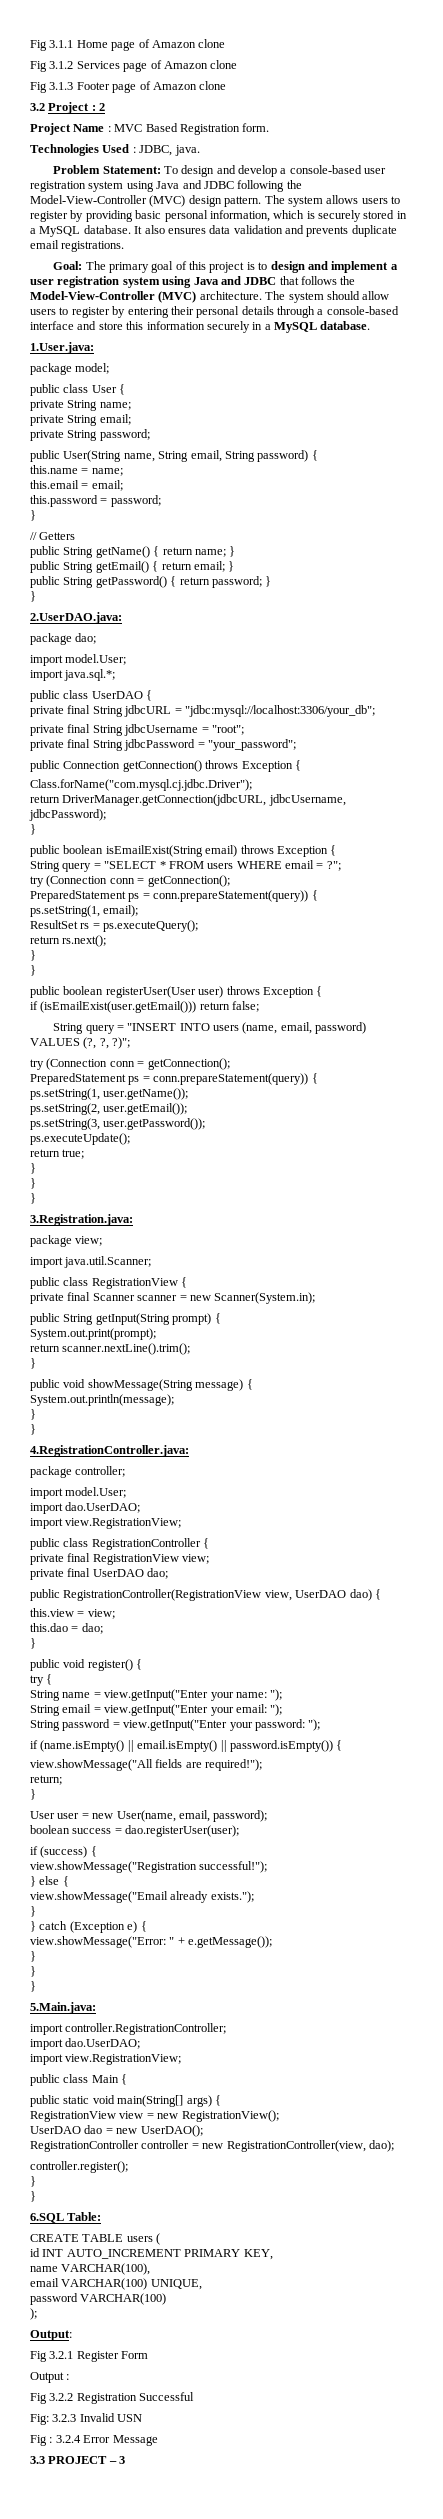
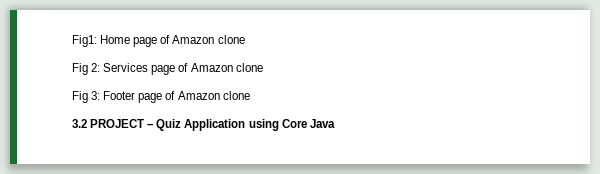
- Fig 3.1.1 Home page of Amazon clone
+ Fig1: Home page of Amazon clone
- Fig 3.1.2 Services page of Amazon clone
+ Fig 2: Services page of Amazon clone
- Fig 3.1.3 Footer page of Amazon clone
+ Fig 3: Footer page of Amazon clone
- 3.2 Project : 2
- Project Name : MVC Based Registration form.
- Technologies Used : JDBC, java.
- Problem Statement: To design and develop a console-based user registration system using Java and JDBC following the Model-View-Controller (MVC) design pattern. The system allows users to register by providing basic personal information, which is securely stored in a MySQL database. It also ensures data validation and prevents duplicate email registrations.
- Goal: The primary goal of this project is to design and implement a user registration system using Java and JDBC that follows the Model-View-Controller (MVC) architecture. The system should allow users to register by entering their personal details through a console-based interface and store this information securely in a MySQL database.
- 1.User.java:
- package model;
- public class User {
- private String name;
- private String email;
- private String password;
- public User(String name, String email, String password) {
- this.name = name;
- this.email = email;
- this.password = password;
- }
- // Getters
- public String getName() { return name; }
- public String getEmail() { return email; }
- public String getPassword() { return password; }
- }
- 2.UserDAO.java:
- package dao;
- import model.User;
- import java.sql.*;
- public class UserDAO {
- private final String jdbcURL = "jdbc:mysql://localhost:3306/your_db";
- private final String jdbcUsername = "root";
- private final String jdbcPassword = "your_password";
- public Connection getConnection() throws Exception {
- Class.forName("com.mysql.cj.jdbc.Driver");
- return DriverManager.getConnection(jdbcURL, jdbcUsername, jdbcPassword);
- }
- public boolean isEmailExist(String email) throws Exception {
- String query = "SELECT * FROM users WHERE email = ?";
- try (Connection conn = getConnection();
- PreparedStatement ps = conn.prepareStatement(query)) {
- ps.setString(1, email);
- ResultSet rs = ps.executeQuery();
- return rs.next();
- }
- }
- public boolean registerUser(User user) throws Exception {
- if (isEmailExist(user.getEmail())) return false;
- String query = "INSERT INTO users (name, email, password) VALUES (?, ?, ?)";
- try (Connection conn = getConnection();
- PreparedStatement ps = conn.prepareStatement(query)) {
- ps.setString(1, user.getName());
- ps.setString(2, user.getEmail());
- ps.setString(3, user.getPassword());
- ps.executeUpdate();
- return true;
- }
- }
- }
- 3.Registration.java:
- package view;
- import java.util.Scanner;
- public class RegistrationView {
- private final Scanner scanner = new Scanner(System.in);
- public String getInput(String prompt) {
- System.out.print(prompt);
- return scanner.nextLine().trim();
- }
- public void showMessage(String message) {
- System.out.println(message);
- }
- }
- 4.RegistrationController.java:
- package controller;
- import model.User;
- import dao.UserDAO;
- import view.RegistrationView;
- public class RegistrationController {
- private final RegistrationView view;
- private final UserDAO dao;
- public RegistrationController(RegistrationView view, UserDAO dao) {
- this.view = view;
- this.dao = dao;
- }
- public void register() {
- try {
- String name = view.getInput("Enter your name: ");
- String email = view.getInput("Enter your email: ");
- String password = view.getInput("Enter your password: ");
- if (name.isEmpty() || email.isEmpty() || password.isEmpty()) {
- view.showMessage("All fields are required!");
- return;
- }
- User user = new User(name, email, password);
- boolean success = dao.registerUser(user);
- if (success) {
- view.showMessage("Registration successful!");
- } else {
- view.showMessage("Email already exists.");
- }
- } catch (Exception e) {
- view.showMessage("Error: " + e.getMessage());
- }
- }
- }
- 5.Main.java:
- import controller.RegistrationController;
- import dao.UserDAO;
- import view.RegistrationView;
- public class Main {
- public static void main(String[] args) {
- RegistrationView view = new RegistrationView();
- UserDAO dao = new UserDAO();
- RegistrationController controller = new RegistrationController(view, dao);
- controller.register();
- }
- }
- 6.SQL Table:
- CREATE TABLE users (
- id INT AUTO_INCREMENT PRIMARY KEY,
- name VARCHAR(100),
- email VARCHAR(100) UNIQUE,
- password VARCHAR(100)
- );
- Output:
- Fig 3.2.1 Register Form
- Output :
- Fig 3.2.2 Registration Successful
- Fig: 3.2.3 Invalid USN
- Fig : 3.2.4 Error Message
- 3.3 PROJECT – 3
+ 3.2 PROJECT – Quiz Application using Core Java

